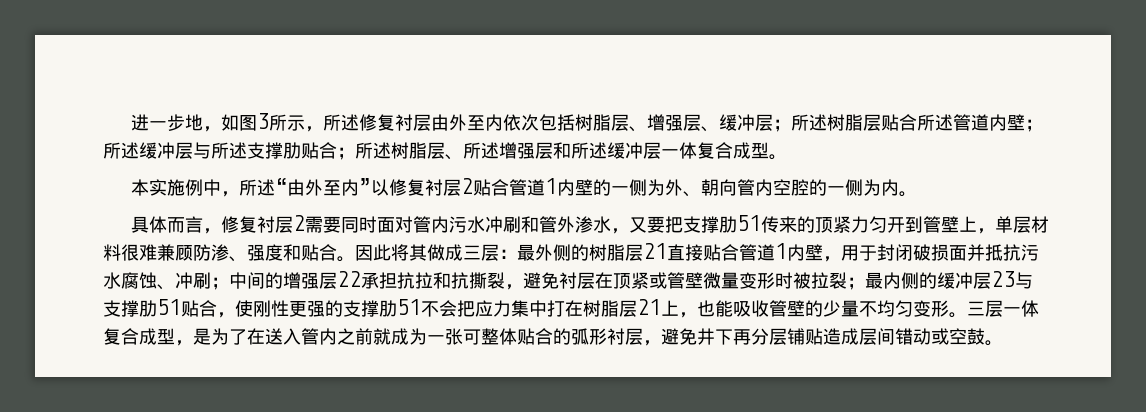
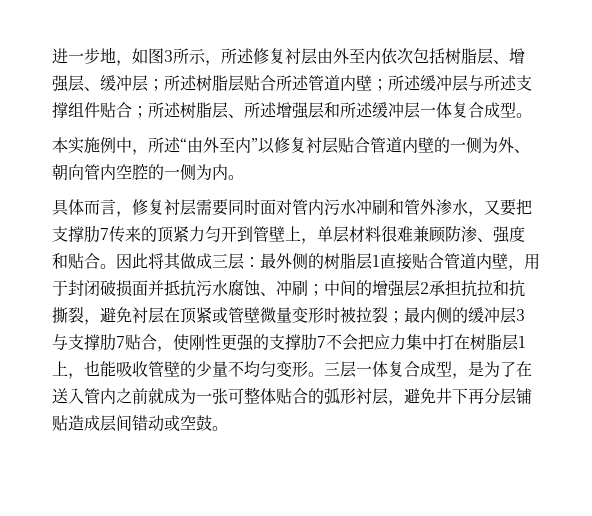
- 进一步地，如图3所示，所述修复衬层由外至内依次包括树脂层、增强层、缓冲层；所述树脂层贴合所述管道内壁；所述缓冲层与所述支撑肋贴合；所述树脂层、所述增强层和所述缓冲层一体复合成型。
+ 进一步地，如图3所示，所述修复衬层由外至内依次包括树脂层、增强层、缓冲层；所述树脂层贴合所述管道内壁；所述缓冲层与所述支撑组件贴合；所述树脂层、所述增强层和所述缓冲层一体复合成型。
- 本实施例中，所述“由外至内”以修复衬层2贴合管道1内壁的一侧为外、朝向管内空腔的一侧为内。
+ 本实施例中，所述“由外至内”以修复衬层贴合管道内壁的一侧为外、朝向管内空腔的一侧为内。
- 具体而言，修复衬层2需要同时面对管内污水冲刷和管外渗水，又要把支撑肋51传来的顶紧力匀开到管壁上，单层材料很难兼顾防渗、强度和贴合。
+ 具体而言，修复衬层需要同时面对管内污水冲刷和管外渗水，又要把支撑肋7传来的顶紧力匀开到管壁上，单层材料很难兼顾防渗、强度和贴合。
- 最外侧的树脂层21直接贴合管道1内壁，用于封闭破损面并抵抗污水腐蚀、冲刷；
+ 最外侧的树脂层1直接贴合管道内壁，用于封闭破损面并抵抗污水腐蚀、冲刷；
- 中间的增强层22承担抗拉和抗撕裂，避免衬层在顶紧或管壁微量变形时被拉裂；
+ 中间的增强层2承担抗拉和抗撕裂，避免衬层在顶紧或管壁微量变形时被拉裂；
- 最内侧的缓冲层23与支撑肋51贴合，使刚性更强的支撑肋51不会把应力集中打在树脂层21上，也能吸收管壁的少量不均匀变形。
+ 最内侧的缓冲层3与支撑肋7贴合，使刚性更强的支撑肋7不会把应力集中打在树脂层1上，也能吸收管壁的少量不均匀变形。

